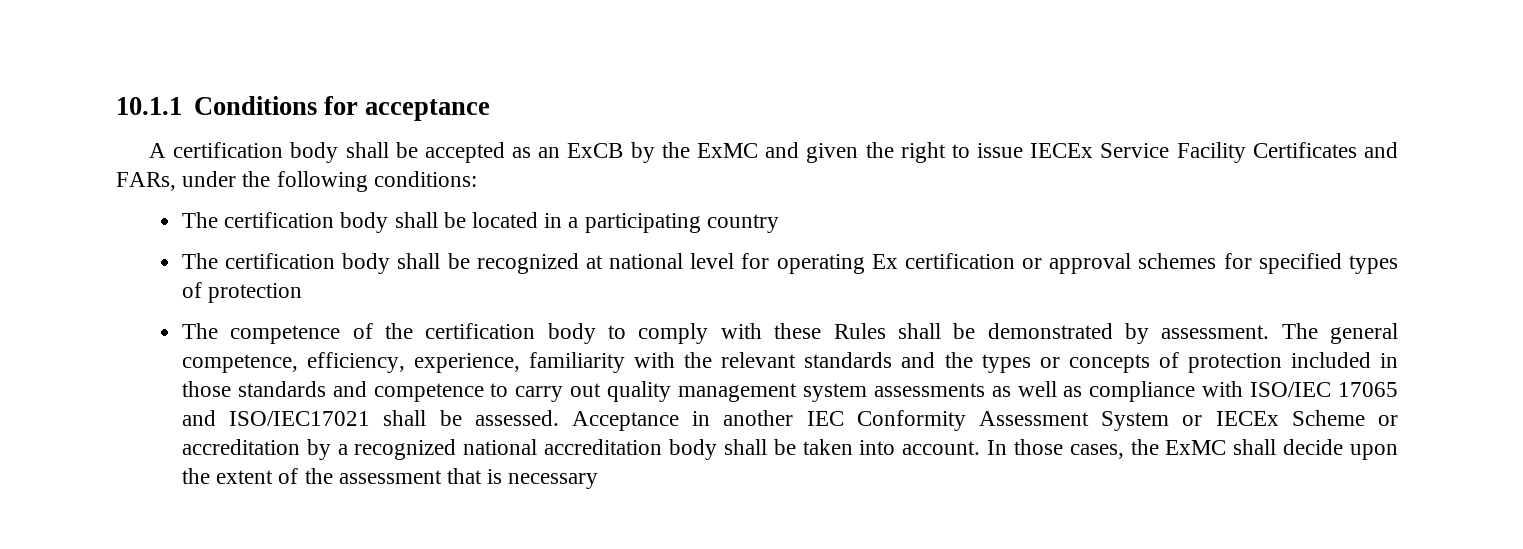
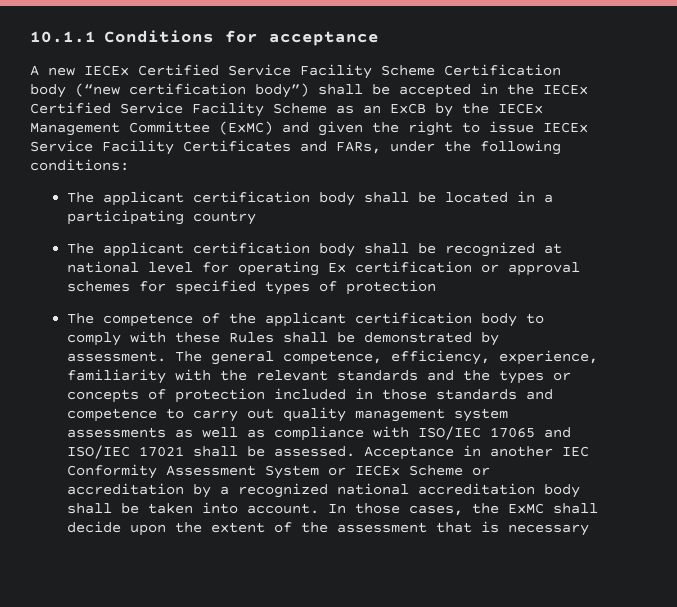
- A certification body shall be accepted as an ExCB by the ExMC and given the right to issue IECEx Service Facility Certificates and FARs, under the following conditions:
+ A new IECEx Certified Service Facility Scheme Certification body (“new certification body”) shall be accepted in the IECEx Certified Service Facility Scheme as an ExCB by the IECEx Management Committee (ExMC) and given the right to issue IECEx Service Facility Certificates and FARs, under the following conditions:
- The certification body shall be located in a participating country
+ The applicant certification body shall be located in a participating country
- The certification body shall be recognized at national level for operating Ex certification or approval schemes for specified types of protection
+ The applicant certification body shall be recognized at national level for operating Ex certification or approval schemes for specified types of protection
- The competence of the certification body to comply with these Rules shall be demonstrated by assessment.
+ The competence of the applicant certification body to comply with these Rules shall be demonstrated by assessment.
- The general competence, efficiency, experience, familiarity with the relevant standards and the types or concepts of protection included in those standards and competence to carry out quality management system assessments as well as compliance with ISO/IEC 17065 and ISO/IEC17021 shall be assessed.
+ The general competence, efficiency, experience, familiarity with the relevant standards and the types or concepts of protection included in those standards and competence to carry out quality management system assessments as well as compliance with ISO/IEC 17065 and ISO/IEC 17021 shall be assessed.

